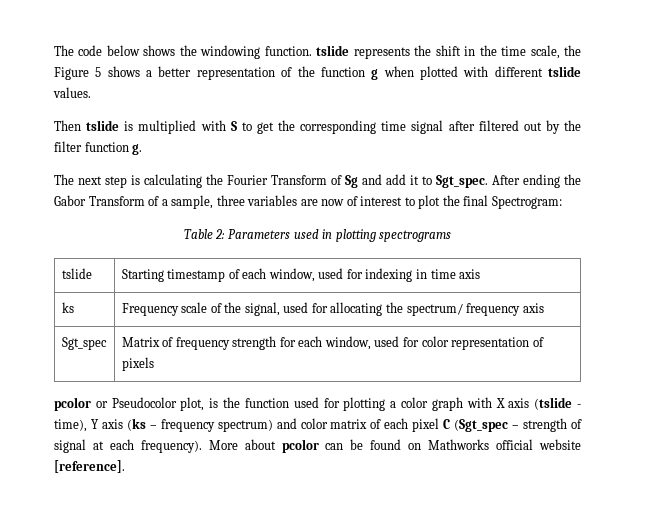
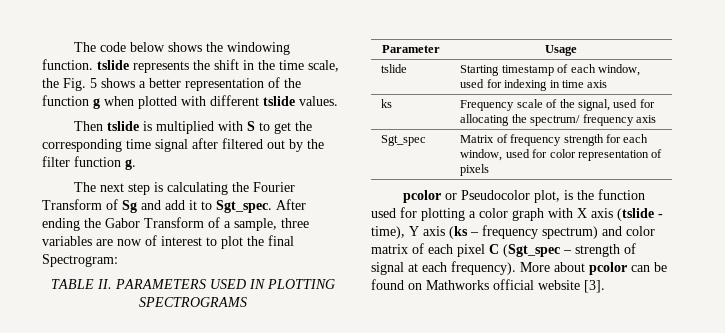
- The code below shows the windowing function. tslide represents the shift in the time scale, the Figure 5 shows a better representation of the function g when plotted with different tslide values.
+ The code below shows the windowing function. tslide represents the shift in the time scale, the Fig. 5 shows a better representation of the function g when plotted with different tslide values.
- Table 2: Parameters used in plotting spectrograms
+ TABLE II. PARAMETERS USED IN PLOTTING SPECTROGRAMS
+ Parameter | Usage
- More about pcolor can be found on Mathworks official website [reference].
+ More about pcolor can be found on Mathworks official website [3].

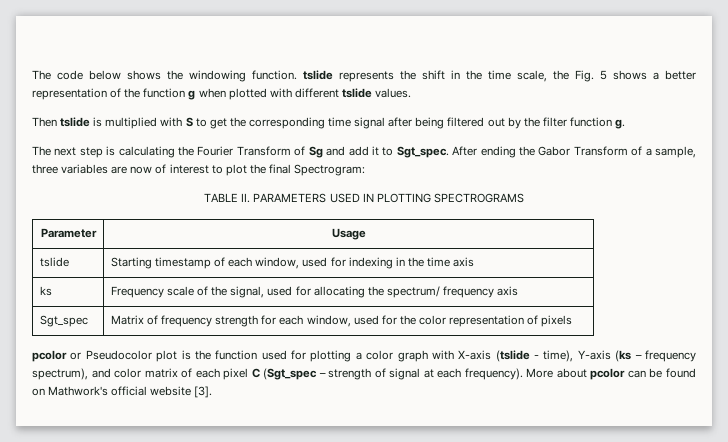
- Then tslide is multiplied with S to get the corresponding time signal after filtered out by the filter function g.
+ Then tslide is multiplied with S to get the corresponding time signal after being filtered out by the filter function g.
- tslide | Starting timestamp of each window, used for indexing in time axis
+ tslide | Starting timestamp of each window, used for indexing in the time axis
- Sgt_spec | Matrix of frequency strength for each window, used for color representation of pixels
+ Sgt_spec | Matrix of frequency strength for each window, used for the color representation of pixels
- pcolor or Pseudocolor plot, is the function used for plotting a color graph with X axis (tslide - time), Y axis (ks – frequency spectrum) and color matrix of each pixel C (Sgt_spec – strength of signal at each frequency).
+ pcolor or Pseudocolor plot is the function used for plotting a color graph with X-axis (tslide - time), Y-axis (ks – frequency spectrum), and color matrix of each pixel C (Sgt_spec – strength of signal at each frequency).
- More about pcolor can be found on Mathworks official website [3].
+ More about pcolor can be found on Mathwork's official website [3].

